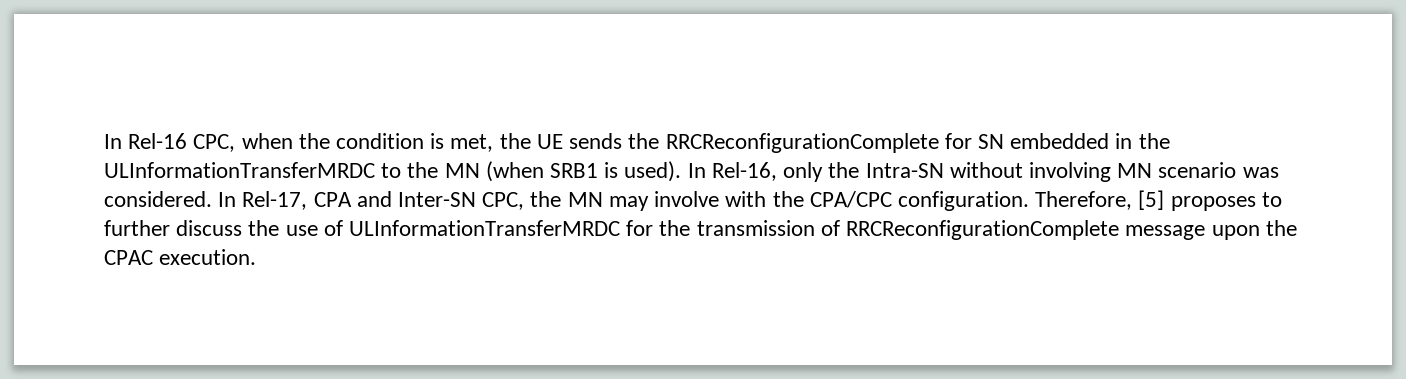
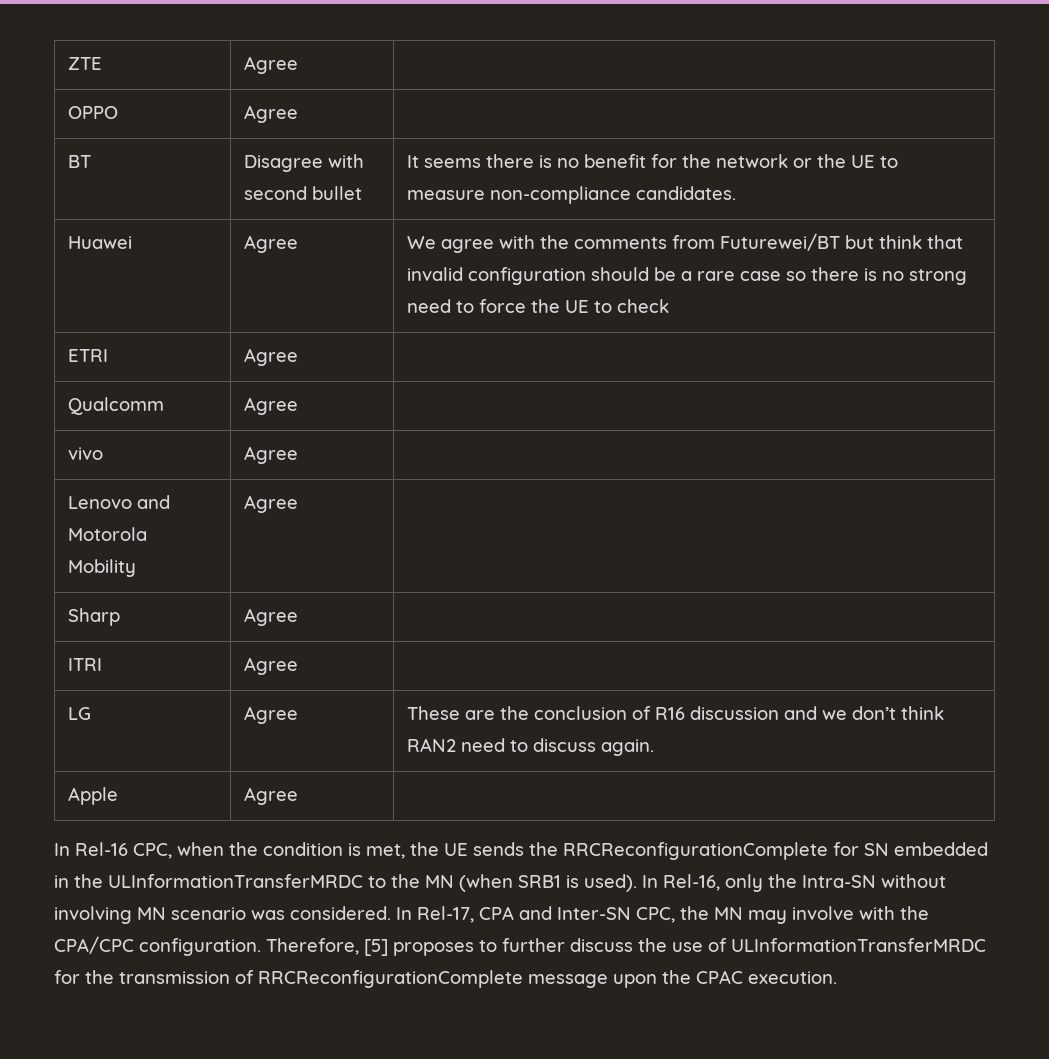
+ ZTE | Agree |
+ OPPO | Agree |
+ BT | Disagree with second bullet | It seems there is no benefit for the network or the UE to measure non-compliance candidates.
+ Huawei | Agree | We agree with the comments from Futurewei/BT but think that invalid configuration should be a rare case so there is no strong need to force the UE to check
+ ETRI | Agree |
+ Qualcomm | Agree |
+ vivo | Agree |
+ Lenovo and Motorola Mobility | Agree |
+ Sharp | Agree |
+ ITRI | Agree |
+ LG | Agree | These are the conclusion of R16 discussion and we don’t think RAN2 need to discuss again.
+ Apple | Agree |

